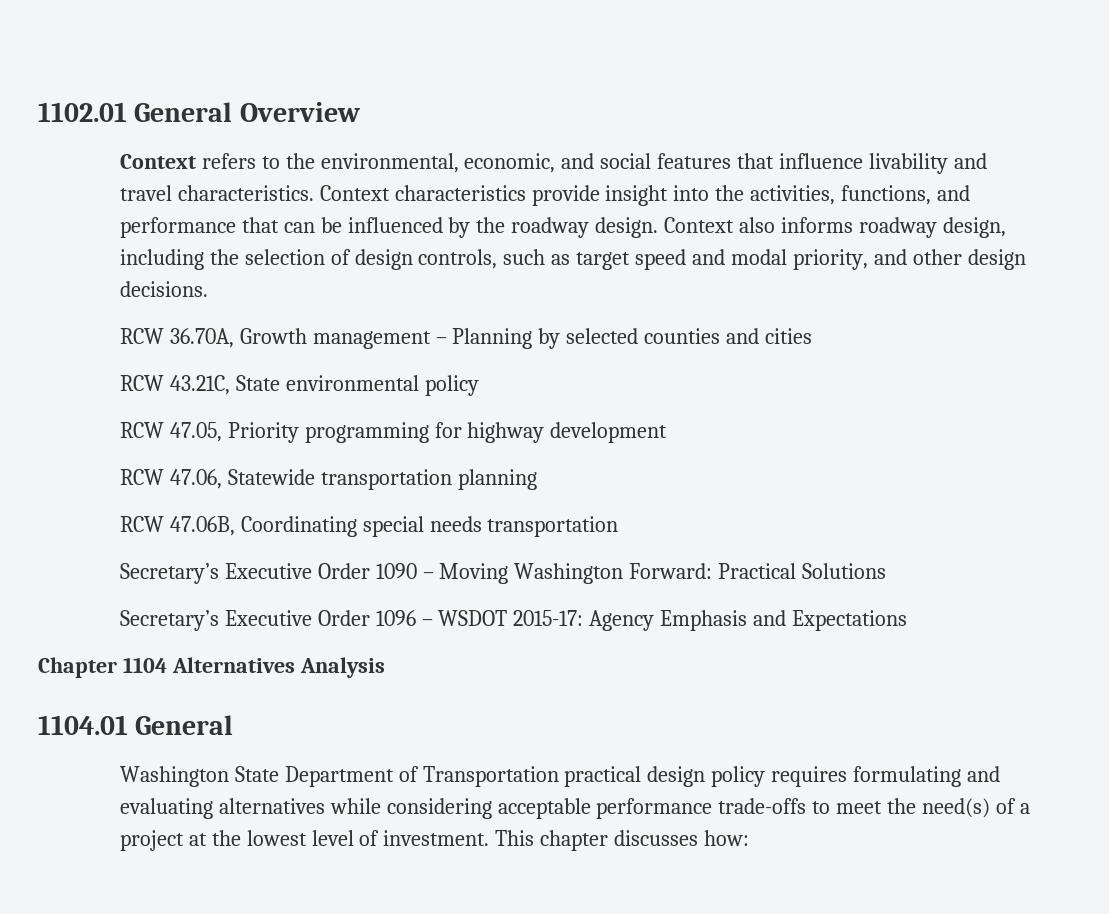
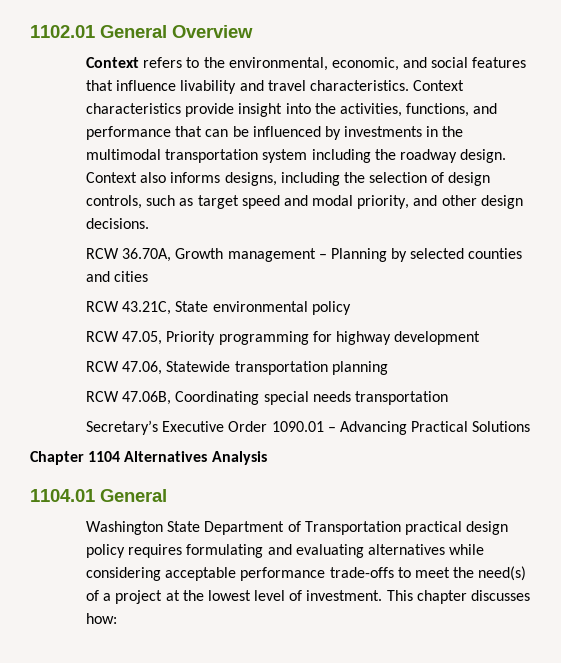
- Context characteristics provide insight into the activities, functions, and performance that can be influenced by the roadway design.
+ Context characteristics provide insight into the activities, functions, and performance that can be influenced by investments in the multimodal transportation system including the roadway design.
- Context also informs roadway design, including the selection of design controls, such as target speed and modal priority, and other design decisions.
+ Context also informs designs, including the selection of design controls, such as target speed and modal priority, and other design decisions.
- Secretary’s Executive Order 1090 – Moving Washington Forward: Practical Solutions
- Secretary’s Executive Order 1096 – WSDOT 2015-17: Agency Emphasis and Expectations
+ Secretary’s Executive Order 1090.01 – Advancing Practical Solutions

